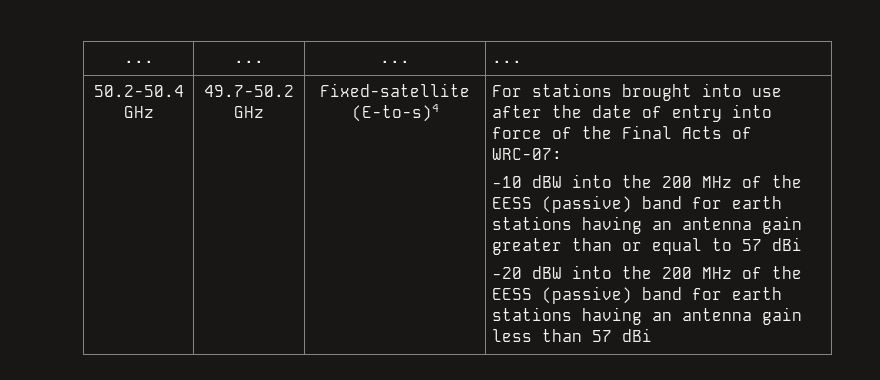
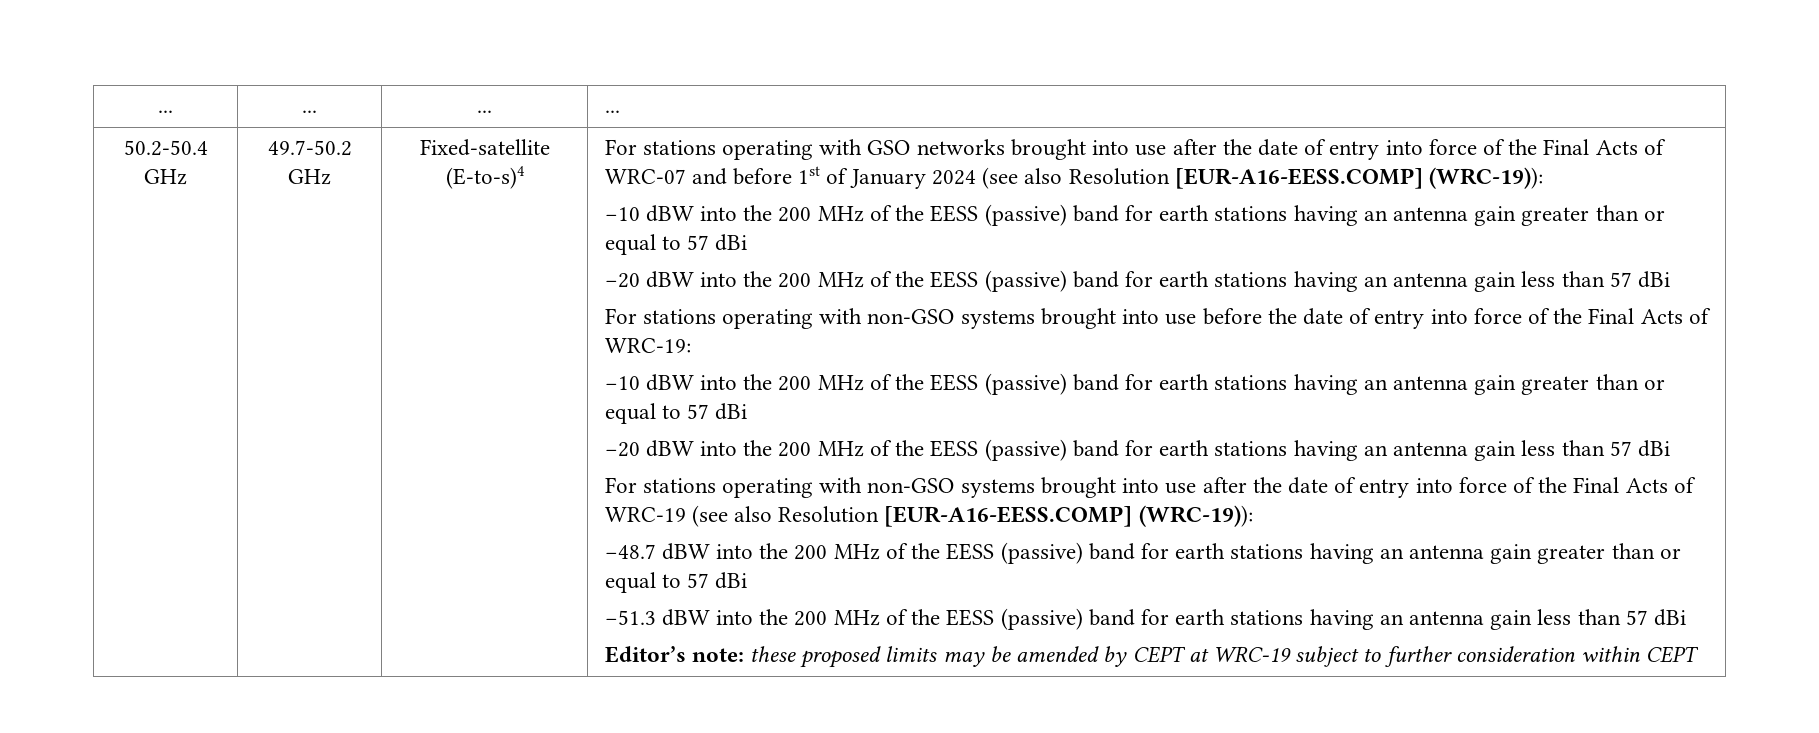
- For stations brought into use after the date of entry into force of the Final Acts of WRC-07:
+ For stations operating with GSO networks brought into use after the date of entry into force of the Final Acts of WRC-07 and before 1st of January 2024 (see also Resolution [EUR-A16-EESS.COMP] (WRC-19)):
+ For stations operating with non-GSO systems brought into use before the date of entry into force of the Final Acts of WRC-19:
+ −10 dBW into the 200 MHz of the EESS (passive) band for earth stations having an antenna gain greater than or equal to 57 dBi
+ −20 dBW into the 200 MHz of the EESS (passive) band for earth stations having an antenna gain less than 57 dBi
+ For stations operating with non-GSO systems brought into use after the date of entry into force of the Final Acts of WRC-19 (see also Resolution [EUR-A16-EESS.COMP] (WRC-19)):
+ −48.7 dBW into the 200 MHz of the EESS (passive) band for earth stations having an antenna gain greater than or equal to 57 dBi
+ −51.3 dBW into the 200 MHz of the EESS (passive) band for earth stations having an antenna gain less than 57 dBi
+ Editor’s note: these proposed limits may be amended by CEPT at WRC-19 subject to further consideration within CEPT

